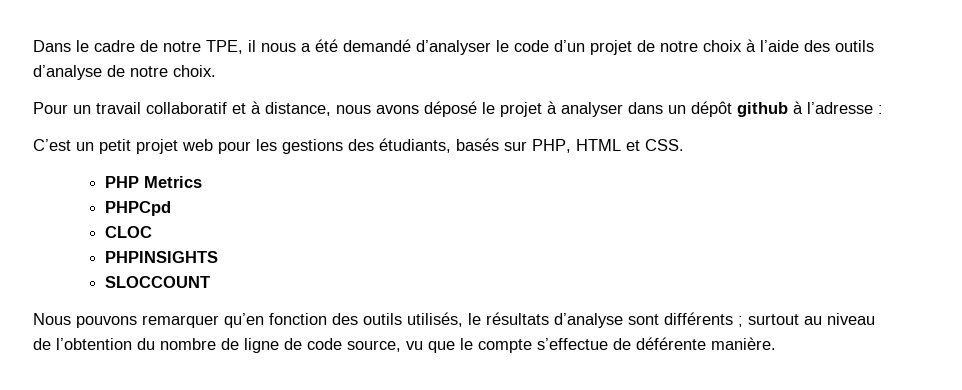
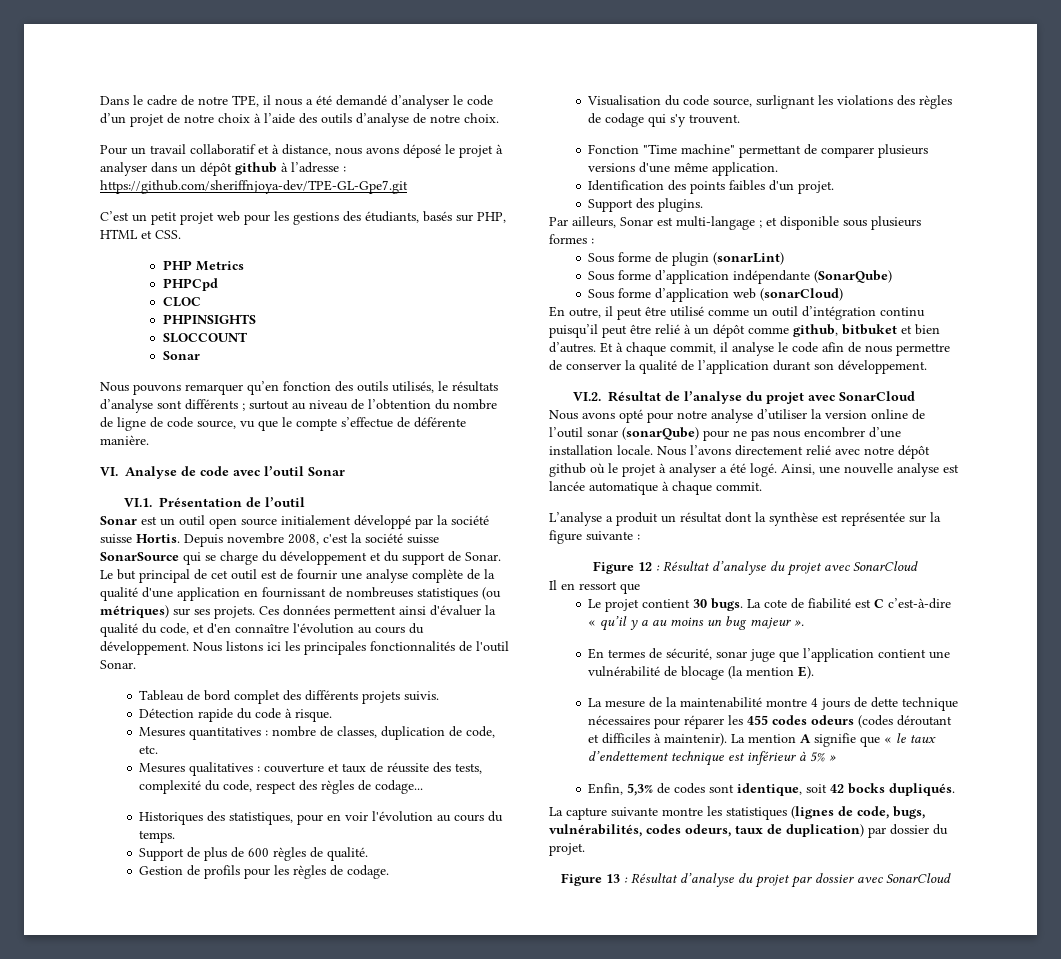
- Pour un travail collaboratif et à distance, nous avons déposé le projet à analyser dans un dépôt github à l’adresse :
+ Pour un travail collaboratif et à distance, nous avons déposé le projet à analyser dans un dépôt github à l’adresse : https://github.com/sheriffnjoya-dev/TPE-GL-Gpe7.git
  SLOCCOUNT
+ Sonar
+ VI. Analyse de code avec l’outil Sonar
+ VI.1. Présentation de l’outil
+ Sonar est un outil open source initialement développé par la société suisse Hortis. Depuis novembre 2008, c'est la société suisse SonarSource qui se charge du développement et du support de Sonar. Le but principal de cet outil est de fournir une analyse complète de la qualité d'une application en fournissant de nombreuses statistiques (ou métriques) sur ses projets. Ces données permettent ainsi d'évaluer la qualité du code, et d'en connaître l'évolution au cours du développement. Nous listons ici les principales fonctionnalités de l'outil Sonar.
+ Tableau de bord complet des différents projets suivis.
+ Détection rapide du code à risque.
+ Mesures quantitatives : nombre de classes, duplication de code, etc.
+ Mesures qualitatives : couverture et taux de réussite des tests, complexité du code, respect des règles de codage...
+ Historiques des statistiques, pour en voir l'évolution au cours du temps.
+ Support de plus de 600 règles de qualité.
+ Gestion de profils pour les règles de codage.
+ Visualisation du code source, surlignant les violations des règles de codage qui s'y trouvent.
+ Fonction "Time machine" permettant de comparer plusieurs versions d'une même application.
+ Identification des points faibles d'un projet.
+ Support des plugins.
+ Par ailleurs, Sonar est multi-langage ; et disponible sous plusieurs formes :
+ Sous forme de plugin (sonarLint)
+ Sous forme d’application indépendante (SonarQube)
+ Sous forme d’application web (sonarCloud)
+ En outre, il peut être utilisé comme un outil d’intégration continu puisqu’il peut être relié à un dépôt comme github, bitbuket et bien d’autres. Et à chaque commit, il analyse le code afin de nous permettre de conserver la qualité de l’application durant son développement.
+ VI.2. Résultat de l’analyse du projet avec SonarCloud
+ Nous avons opté pour notre analyse d’utiliser la version online de l’outil sonar (sonarQube) pour ne pas nous encombrer d’une installation locale. Nous l’avons directement relié avec notre dépôt github où le projet à analyser a été logé. Ainsi, une nouvelle analyse est lancée automatique à chaque commit.
+ L’analyse a produit un résultat dont la synthèse est représentée sur la figure suivante :
+ Figure 12 : Résultat d’analyse du projet avec SonarCloud
+ Il en ressort que
+ Le projet contient 30 bugs. La cote de fiabilité est C c’est-à-dire « qu’il y a au moins un bug majeur ».
+ En termes de sécurité, sonar juge que l’application contient une vulnérabilité de blocage (la mention E).
+ La mesure de la maintenabilité montre 4 jours de dette technique nécessaires pour réparer les 455 codes odeurs (codes déroutant et difficiles à maintenir). La mention A signifie que « le taux d’endettement technique est inférieur à 5% »
+ Enfin, 5,3% de codes sont identique, soit 42 bocks dupliqués.
+ La capture suivante montre les statistiques (lignes de code, bugs, vulnérabilités, codes odeurs, taux de duplication) par dossier du projet.
+ Figure 13 : Résultat d’analyse du projet par dossier avec SonarCloud

